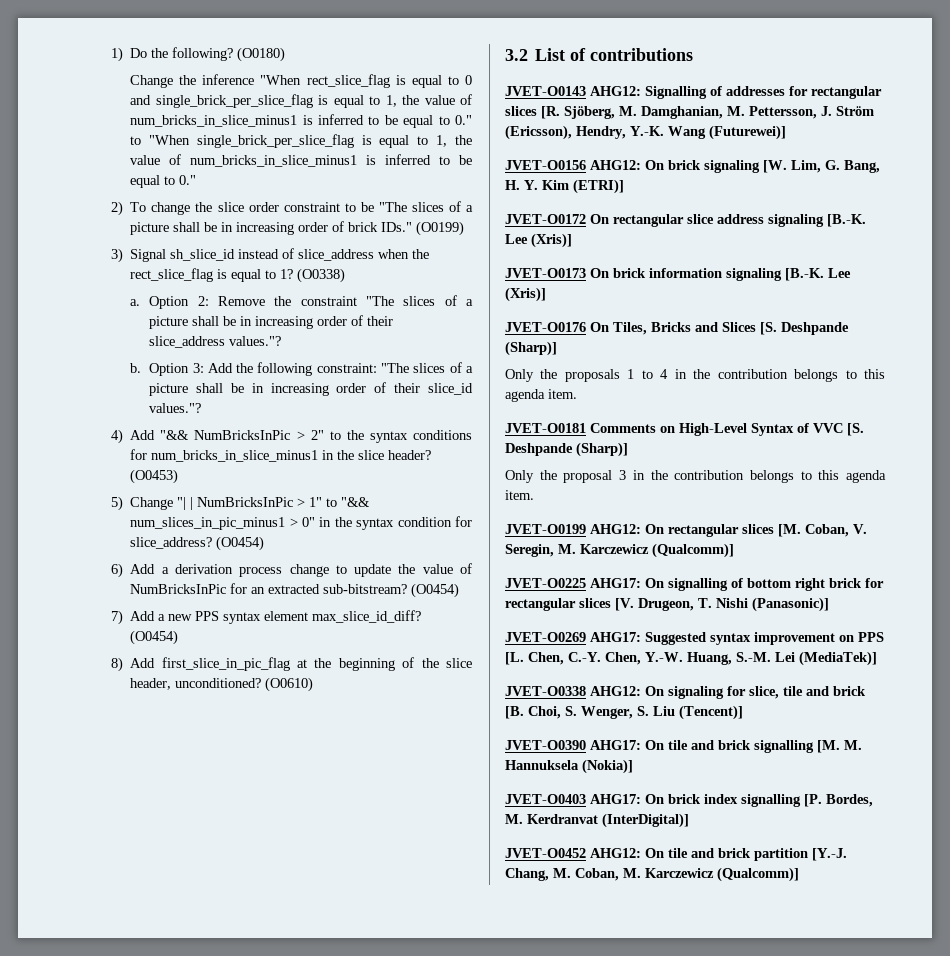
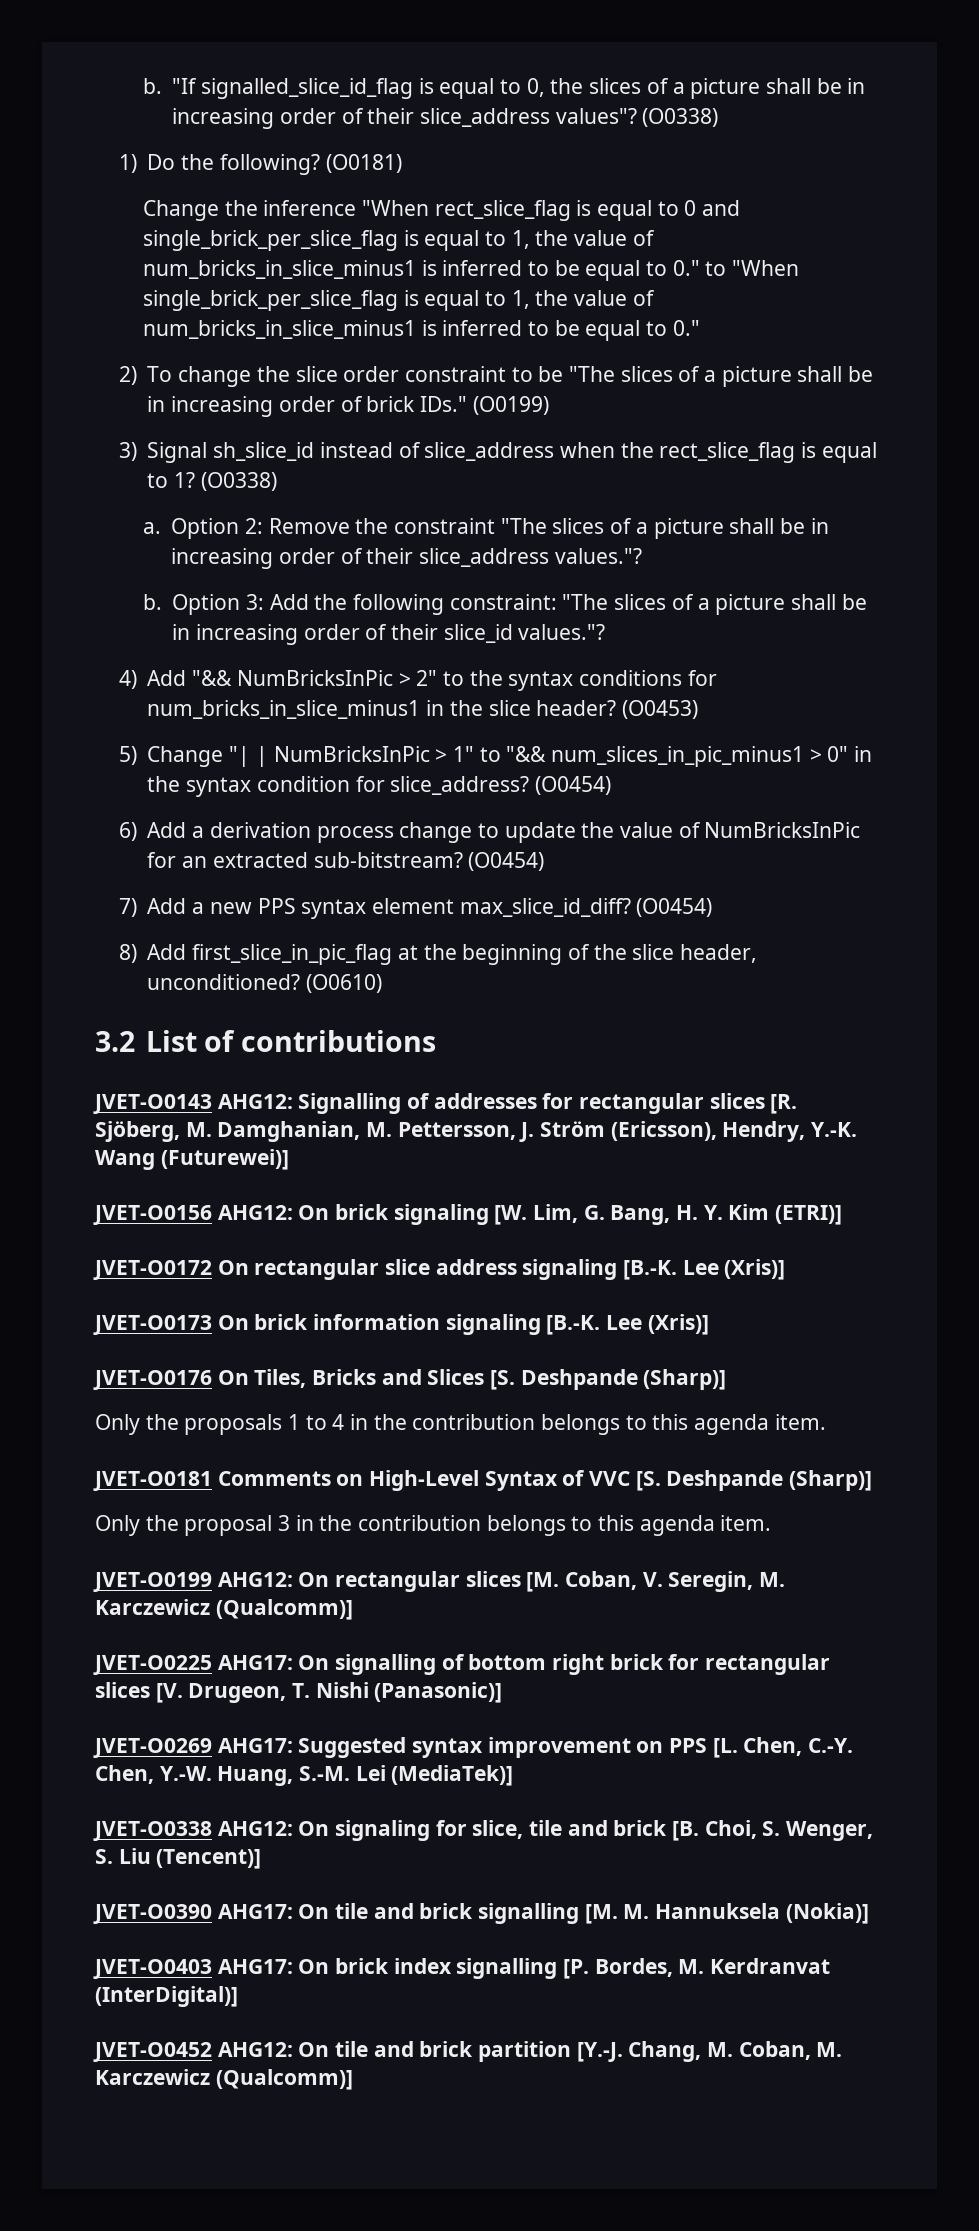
+ b. "If signalled_slice_id_flag is equal to 0, the slices of a picture shall be in increasing order of their slice_address values"? (O0338)
- (O0180)
+ (O0181)

